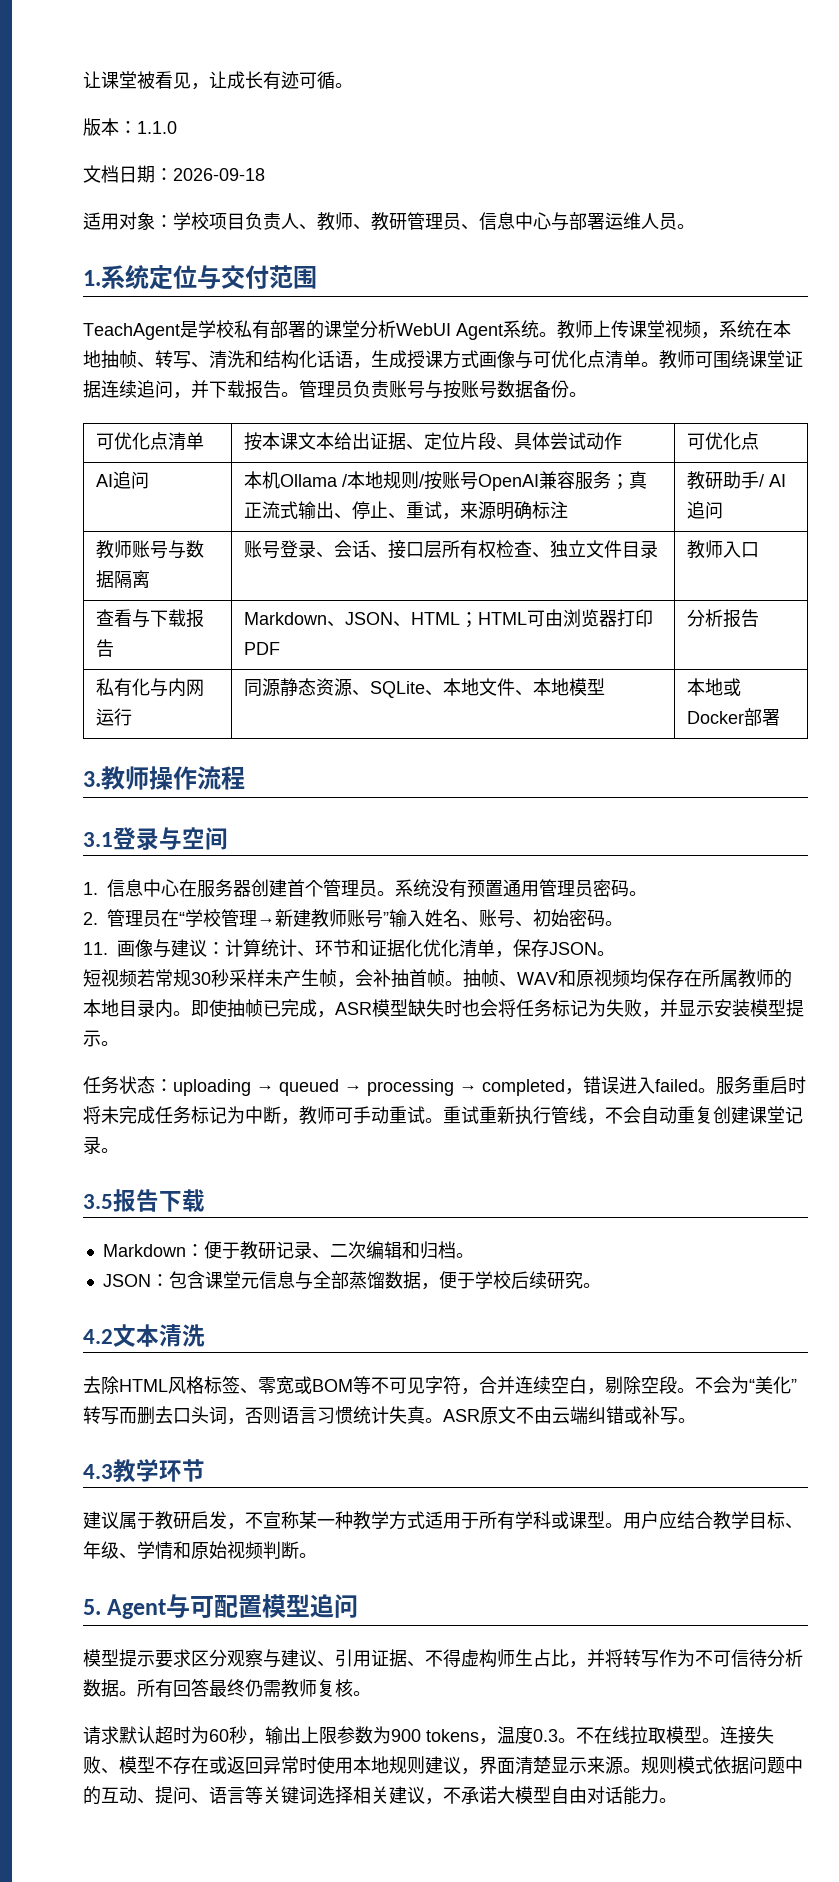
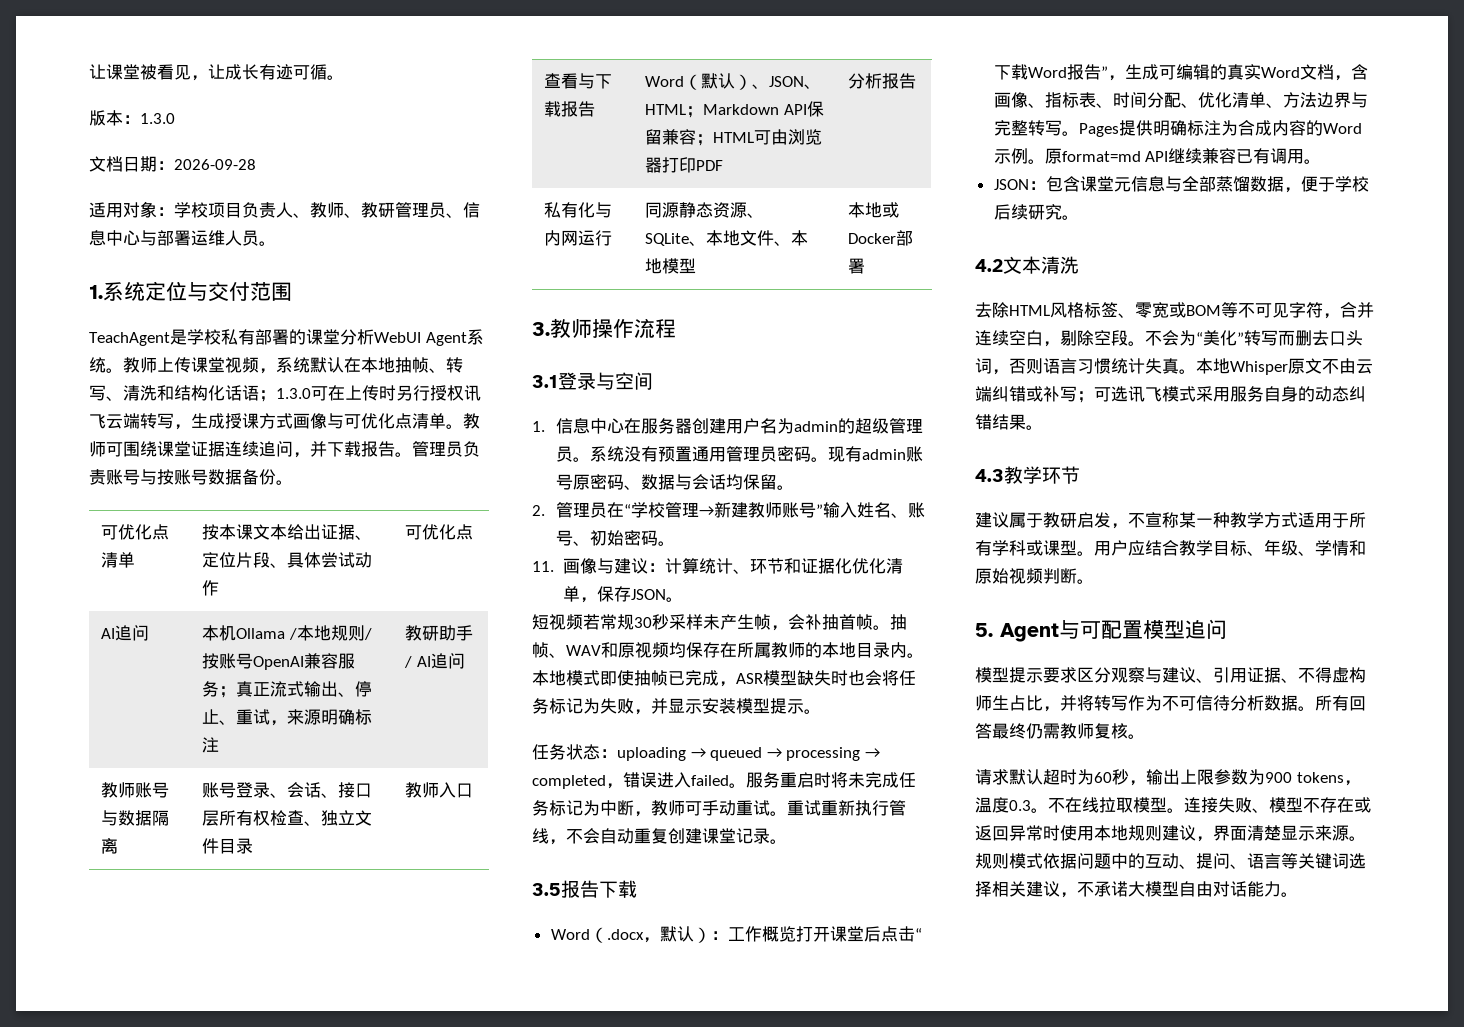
- 版本：1.1.0
+ 版本：1.3.0
- 文档日期：2026-09-18
+ 文档日期：2026-09-28
- 教师上传课堂视频，系统在本地抽帧、转写、清洗和结构化话语，生成授课方式画像与可优化点清单。
+ 教师上传课堂视频，系统默认在本地抽帧、转写、清洗和结构化话语；1.3.0可在上传时另行授权讯飞云端转写，生成授课方式画像与可优化点清单。
- 查看与下载报告 | Markdown、JSON、HTML；HTML可由浏览器打印PDF | 分析报告
+ 查看与下载报告 | Word（默认）、JSON、HTML；Markdown API保留兼容；HTML可由浏览器打印PDF | 分析报告
- 1.信息中心在服务器创建首个管理员。
+ 1.信息中心在服务器创建用户名为admin的超级管理员。
+ 现有admin账号原密码、数据与会话均保留。
- 即使抽帧已完成，ASR模型缺失时也会将任务标记为失败，并显示安装模型提示。
+ 本地模式即使抽帧已完成，ASR模型缺失时也会将任务标记为失败，并显示安装模型提示。
- Markdown：便于教研记录、二次编辑和归档。
+ Word（.docx，默认）：工作概览打开课堂后点击“下载Word报告”，生成可编辑的真实Word文档，含画像、指标表、时间分配、优化清单、方法边界与完整转写。Pages提供明确标注为合成内容的Word示例。原format=md API继续兼容已有调用。
- ASR原文不由云端纠错或补写。
+ 本地Whisper原文不由云端纠错或补写；可选讯飞模式采用服务自身的动态纠错结果。

